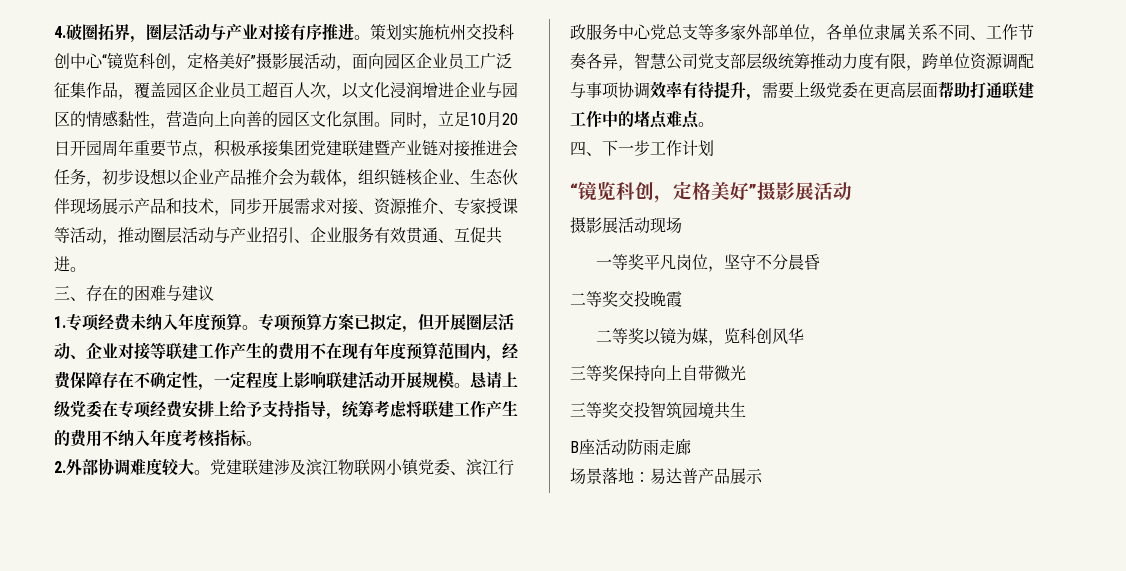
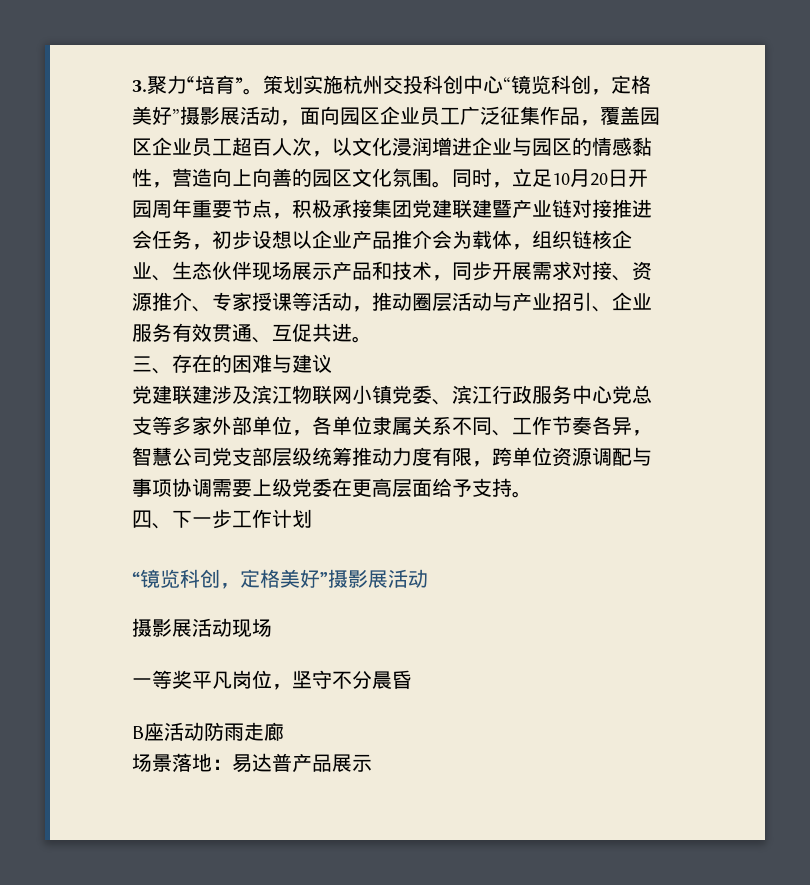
- 4.破圈拓界，圈层活动与产业对接有序推进。
+ 3.聚力“培育”。
- 1.专项经费未纳入年度预算。专项预算方案已拟定，但开展圈层活动、企业对接等联建工作产生的费用不在现有年度预算范围内，经费保障存在不确定性，一定程度上影响联建活动开展规模。恳请上级党委在专项经费安排上给予支持指导，统筹考虑将联建工作产生的费用不纳入年度考核指标。
- 2.外部协调难度较大。党建联建涉及滨江物联网小镇党委、滨江行政服务中心党总支等多家外部单位，各单位隶属关系不同、工作节奏各异，智慧公司党支部层级统筹推动力度有限，跨单位资源调配与事项协调效率有待提升，需要上级党委在更高层面帮助打通联建工作中的堵点难点。
+ 党建联建涉及滨江物联网小镇党委、滨江行政服务中心党总支等多家外部单位，各单位隶属关系不同、工作节奏各异，智慧公司党支部层级统筹推动力度有限，跨单位资源调配与事项协调需要上级党委在更高层面给予支持。
- 二等奖交投晚霞
- 二等奖以镜为媒，览科创风华
- 三等奖保持向上自带微光
- 三等奖交投智筑园境共生

